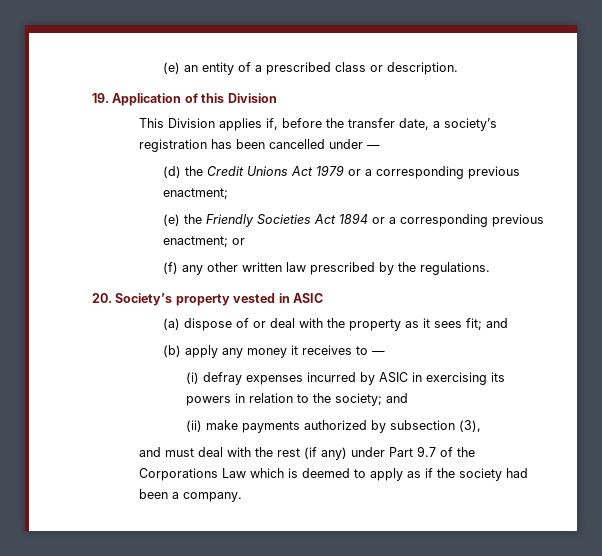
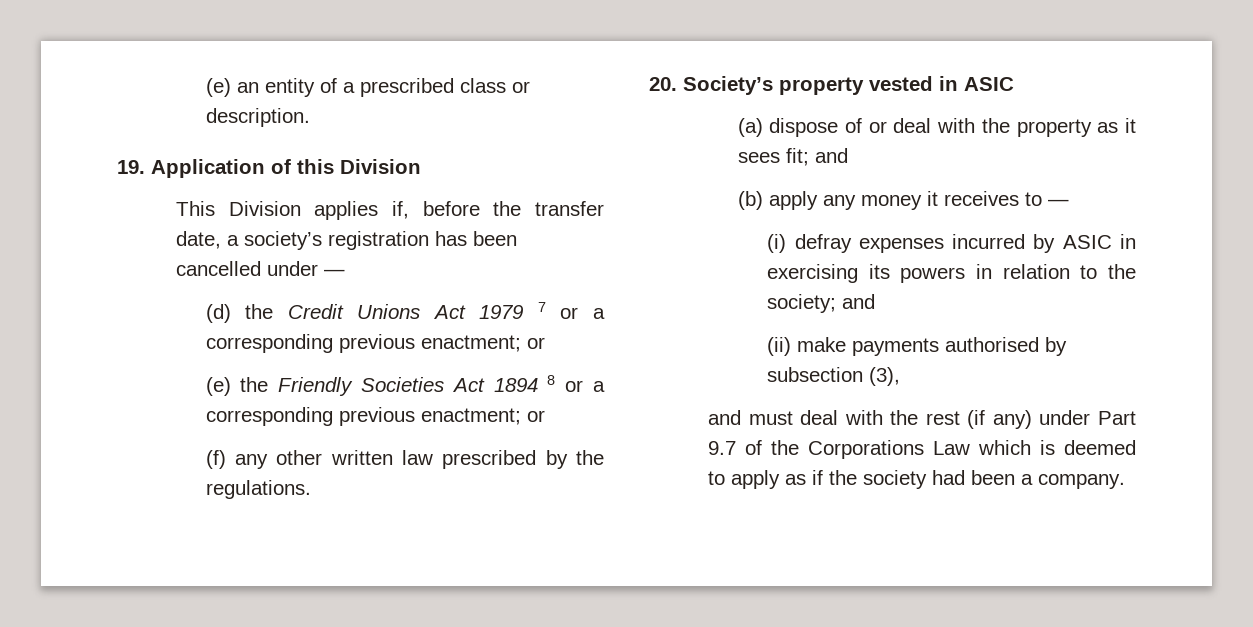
- (d) the Credit Unions Act 1979 or a corresponding previous enactment;
+ (d) the Credit Unions Act 1979 7 or a corresponding previous enactment; or
- (e) the Friendly Societies Act 1894 or a corresponding previous enactment; or
+ (e) the Friendly Societies Act 1894 8 or a corresponding previous enactment; or
- (ii) make payments authorized by subsection (3),
+ (ii) make payments authorised by subsection (3),

